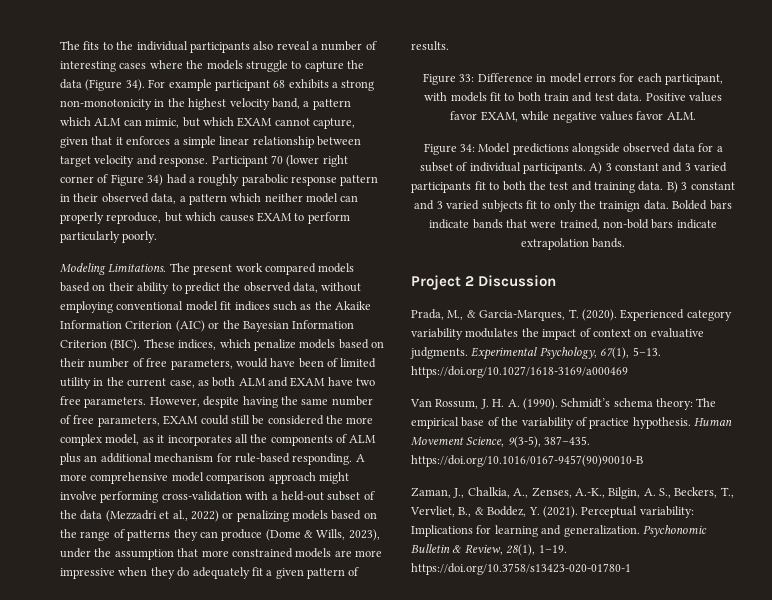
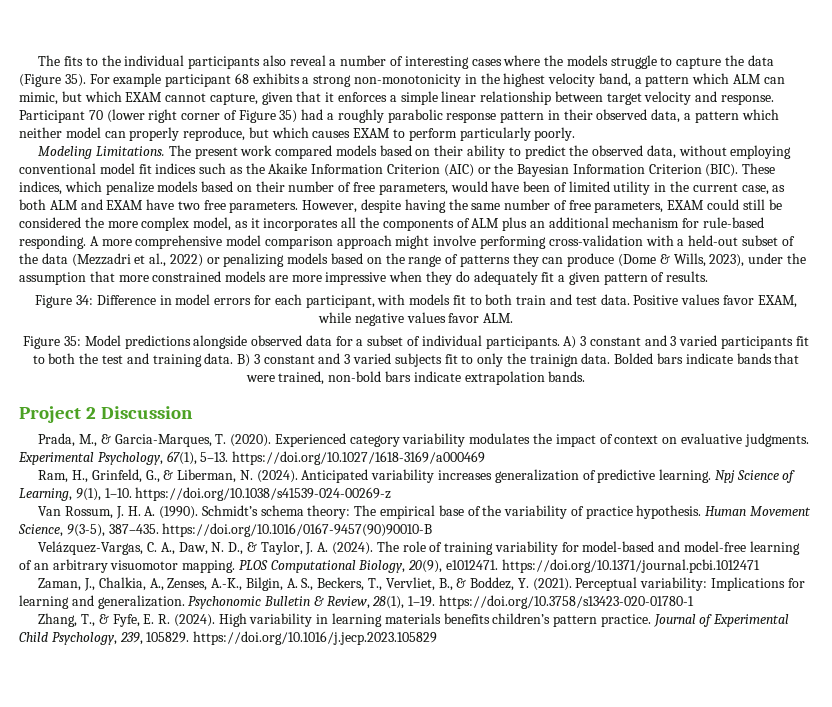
- The fits to the individual participants also reveal a number of interesting cases where the models struggle to capture the data (Figure 34).
+ The fits to the individual participants also reveal a number of interesting cases where the models struggle to capture the data (Figure 35).
- Participant 70 (lower right corner of Figure 34) had a roughly parabolic response pattern in their observed data, a pattern which neither model can properly reproduce, but which causes EXAM to perform particularly poorly.
+ Participant 70 (lower right corner of Figure 35) had a roughly parabolic response pattern in their observed data, a pattern which neither model can properly reproduce, but which causes EXAM to perform particularly poorly.
- Figure 33: Difference in model errors for each participant, with models fit to both train and test data.
+ Figure 34: Difference in model errors for each participant, with models fit to both train and test data.
- Figure 34: Model predictions alongside observed data for a subset of individual participants.
+ Figure 35: Model predictions alongside observed data for a subset of individual participants.
+ Ram, H., Grinfeld, G., & Liberman, N. (2024). Anticipated variability increases generalization of predictive learning. Npj Science of Learning, 9(1), 1–10. https://doi.org/10.1038/s41539-024-00269-z
+ Velázquez-Vargas, C. A., Daw, N. D., & Taylor, J. A. (2024). The role of training variability for model-based and model-free learning of an arbitrary visuomotor mapping. PLOS Computational Biology, 20(9), e1012471. https://doi.org/10.1371/journal.pcbi.1012471
+ Zhang, T., & Fyfe, E. R. (2024). High variability in learning materials benefits children’s pattern practice. Journal of Experimental Child Psychology, 239, 105829. https://doi.org/10.1016/j.jecp.2023.105829

